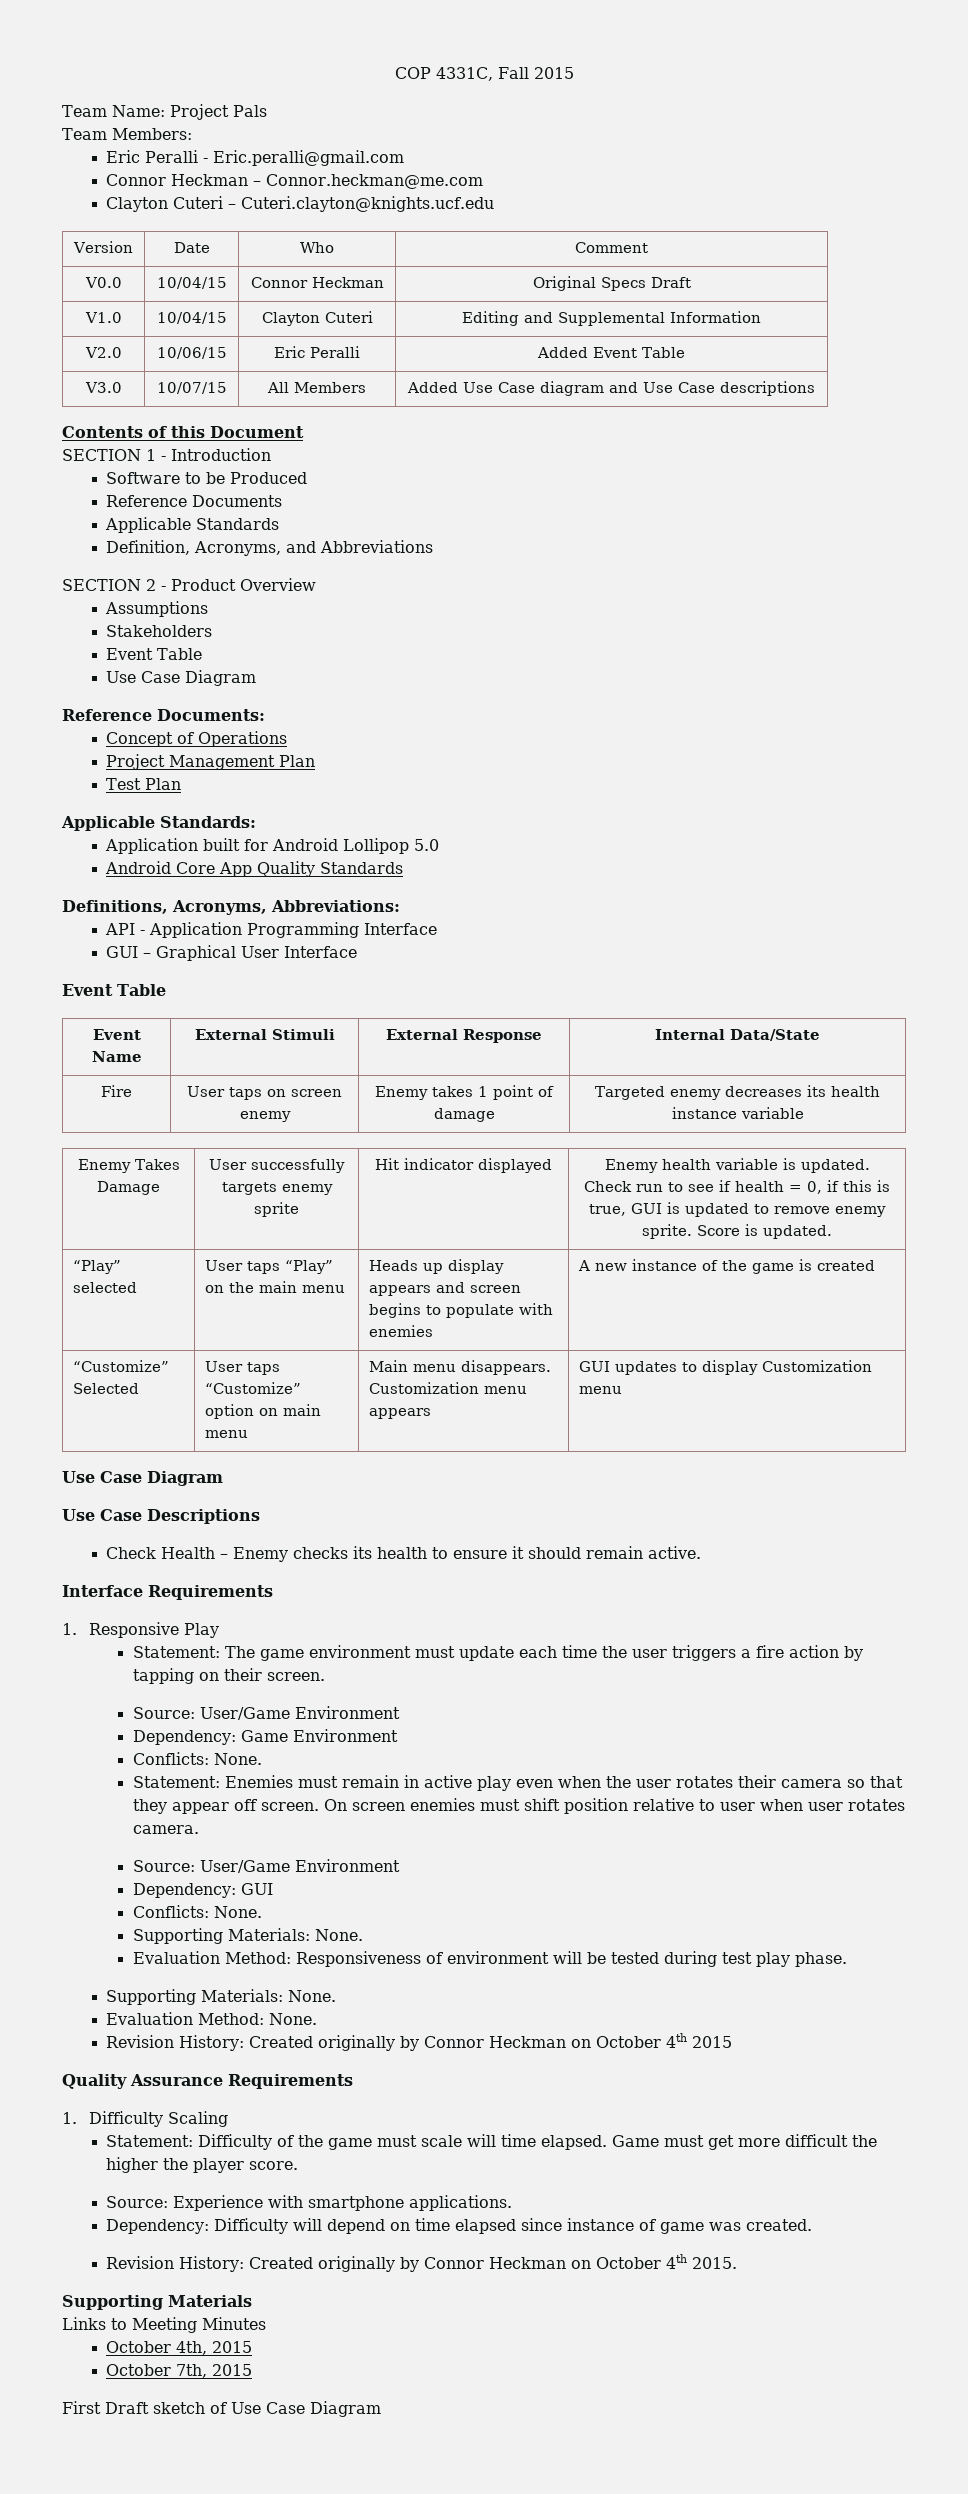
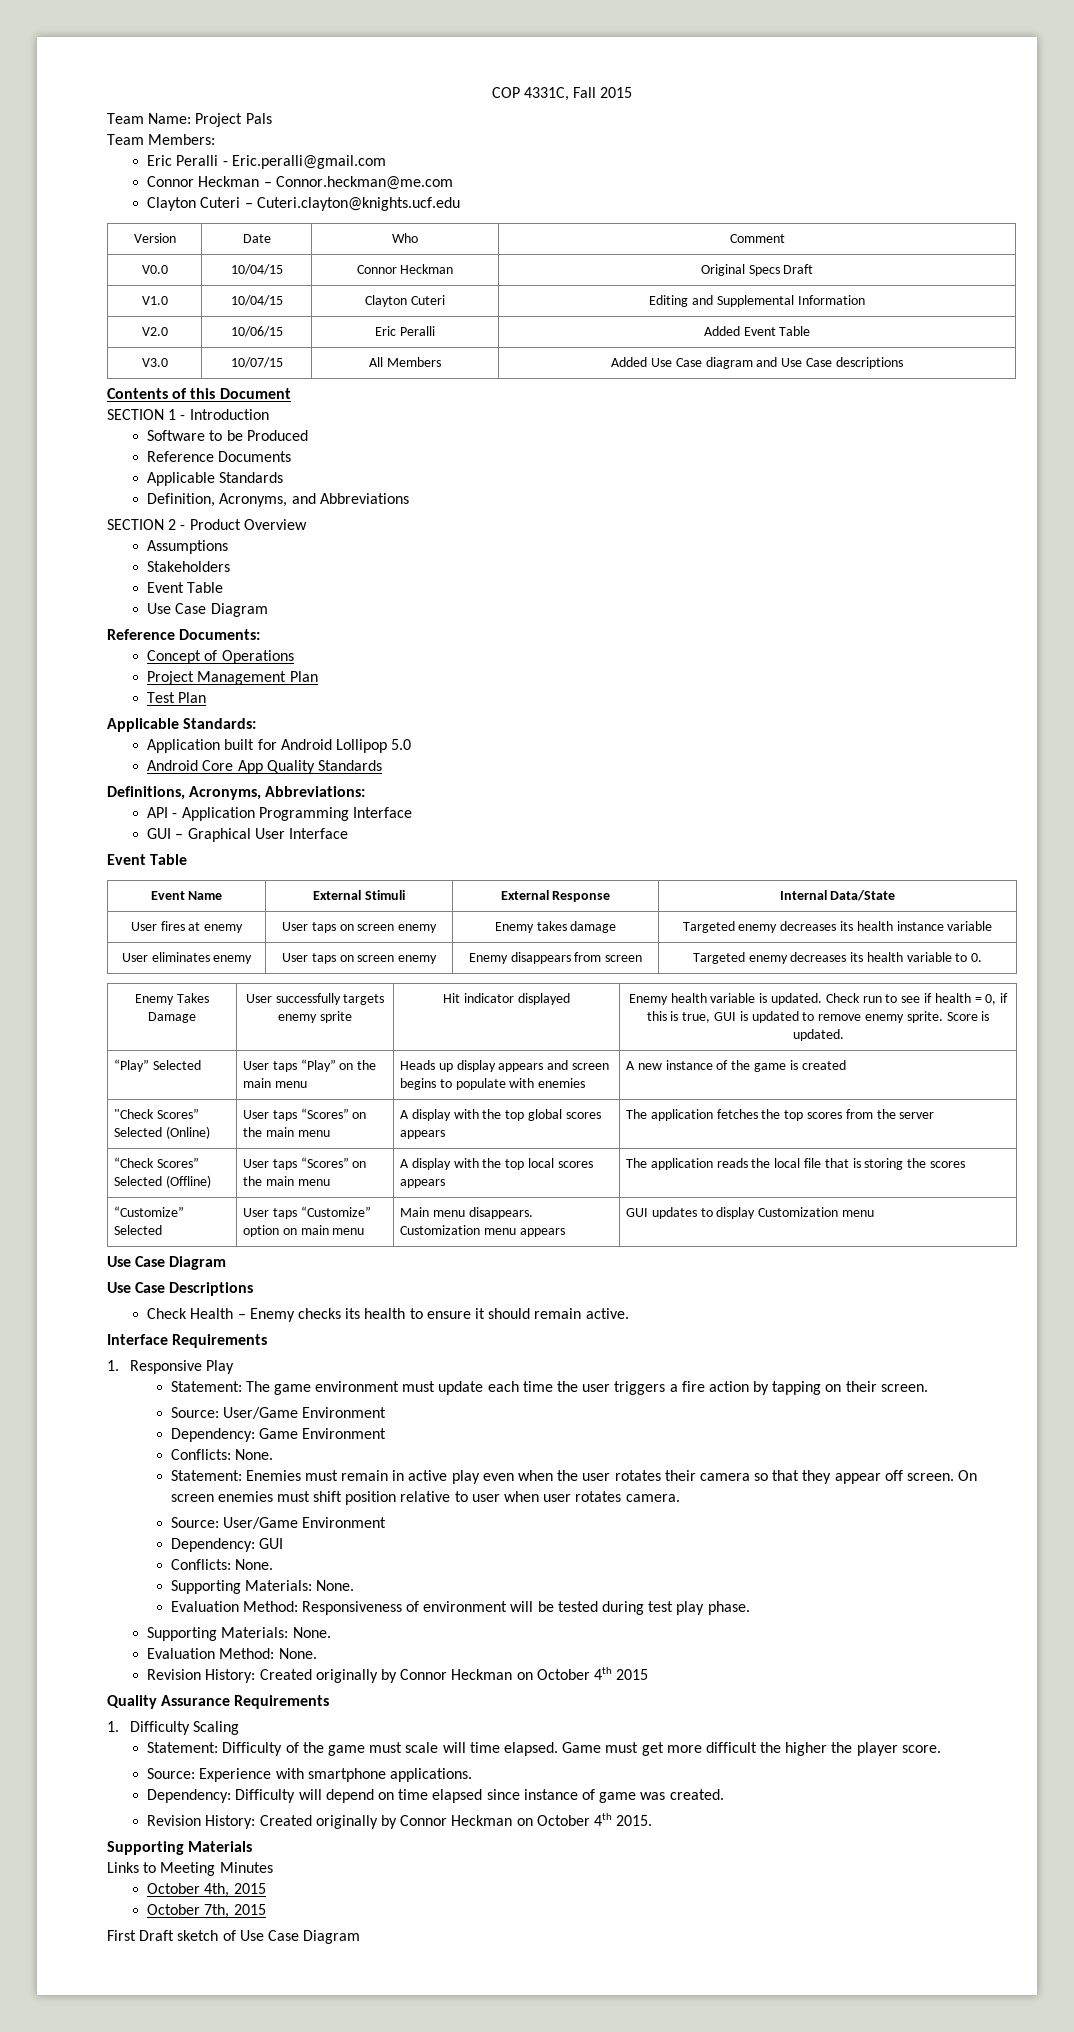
- Fire | User taps on screen enemy | Enemy takes 1 point of damage | Targeted enemy decreases its health instance variable
+ User fires at enemy | User taps on screen enemy | Enemy takes damage | Targeted enemy decreases its health instance variable
+ User eliminates enemy | User taps on screen enemy | Enemy disappears from screen | Targeted enemy decreases its health variable to 0.
- “Play” selected | User taps “Play” on the main menu | Heads up display appears and screen begins to populate with enemies | A new instance of the game is created
+ “Play” Selected | User taps “Play” on the main menu | Heads up display appears and screen begins to populate with enemies | A new instance of the game is created
+ "Check Scores” Selected (Online) | User taps “Scores” on the main menu | A display with the top global scores appears | The application fetches the top scores from the server
+ “Check Scores” Selected (Offline) | User taps “Scores” on the main menu | A display with the top local scores appears | The application reads the local file that is storing the scores

